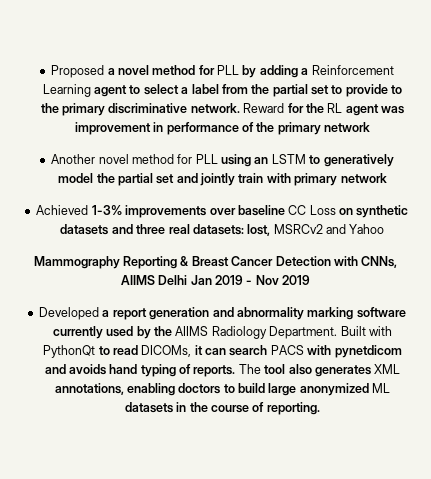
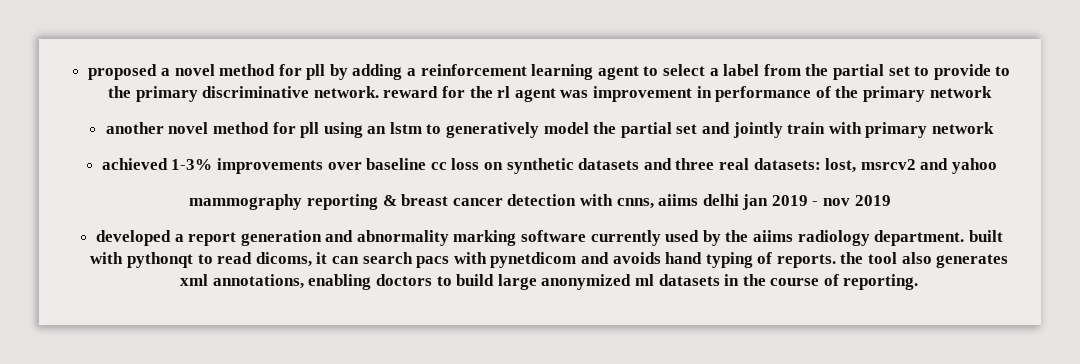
- Proposed a novel method for PLL by adding a Reinforcement Learning agent to select a label from the partial set to provide to the primary discriminative network. Reward for the RL agent was improvement in performance of the primary network
+ proposed a novel method for pll by adding a reinforcement learning agent to select a label from the partial set to provide to the primary discriminative network. reward for the rl agent was improvement in performance of the primary network
- Another novel method for PLL using an LSTM to generatively model the partial set and jointly train with primary network
+ another novel method for pll using an lstm to generatively model the partial set and jointly train with primary network
- Achieved 1-3% improvements over baseline CC Loss on synthetic datasets and three real datasets: lost, MSRCv2 and Yahoo
- Mammography Reporting & Breast Cancer Detection with CNNs, AIIMS Delhi Jan 2019 - Nov 2019
+ achieved 1-3% improvements over baseline cc loss on synthetic datasets and three real datasets: lost, msrcv2 and yahoo
+ mammography reporting & breast cancer detection with cnns, aiims delhi jan 2019 - nov 2019
- Developed a report generation and abnormality marking software currently used by the AIIMS Radiology Department. Built with PythonQt to read DICOMs, it can search PACS with pynetdicom and avoids hand typing of reports. The tool also generates XML annotations, enabling doctors to build large anonymized ML datasets in the course of reporting.
+ developed a report generation and abnormality marking software currently used by the aiims radiology department. built with pythonqt to read dicoms, it can search pacs with pynetdicom and avoids hand typing of reports. the tool also generates xml annotations, enabling doctors to build large anonymized ml datasets in the course of reporting.

